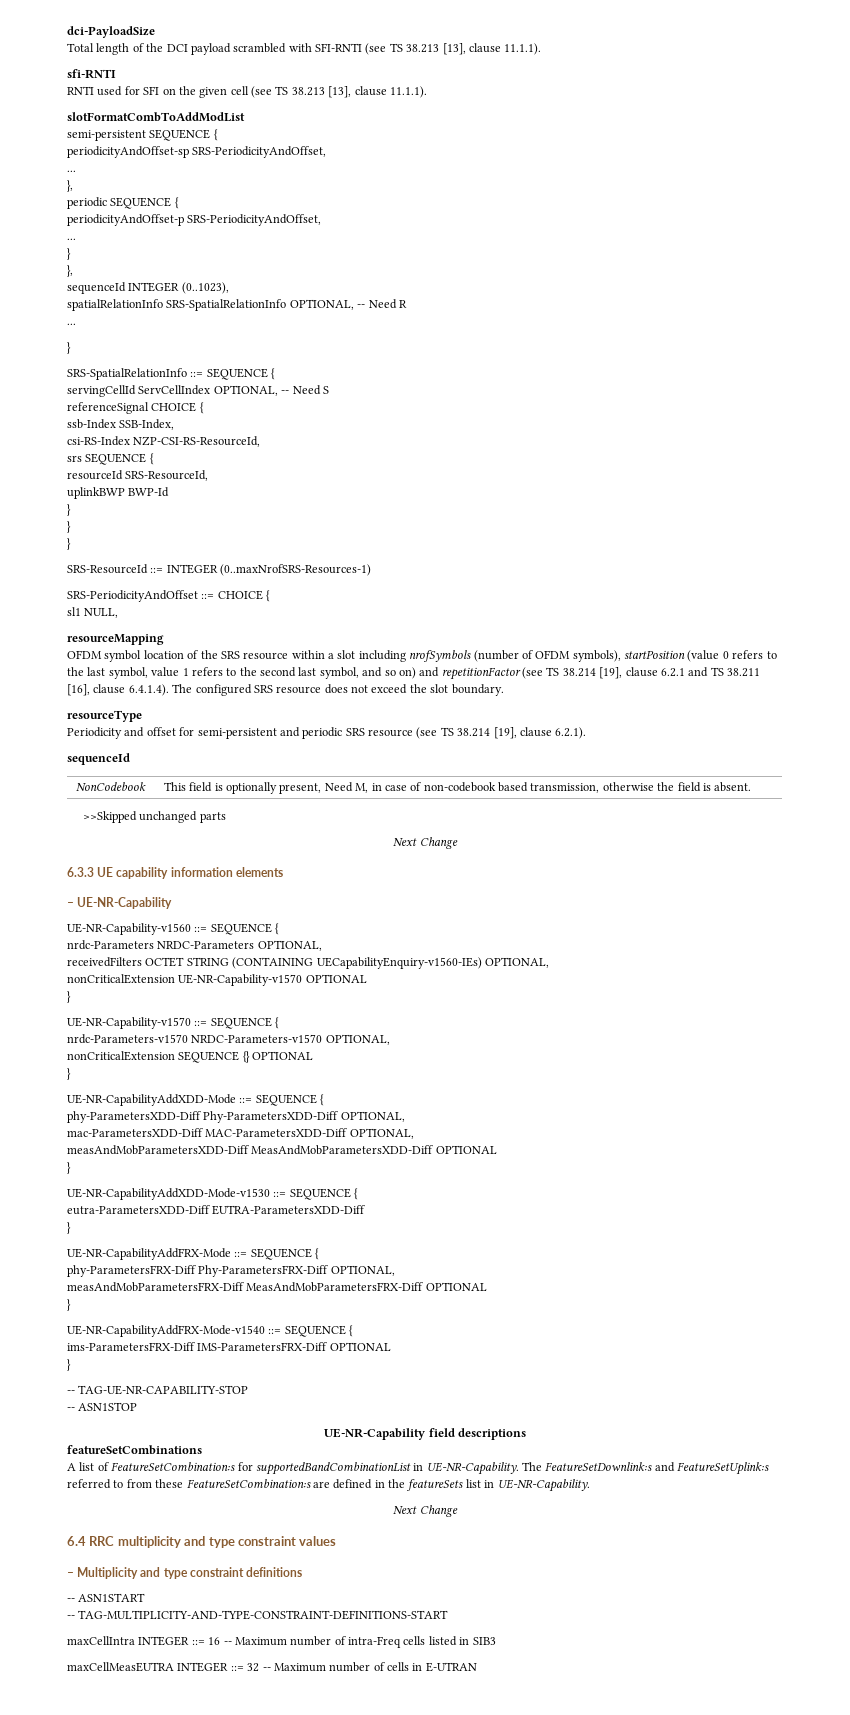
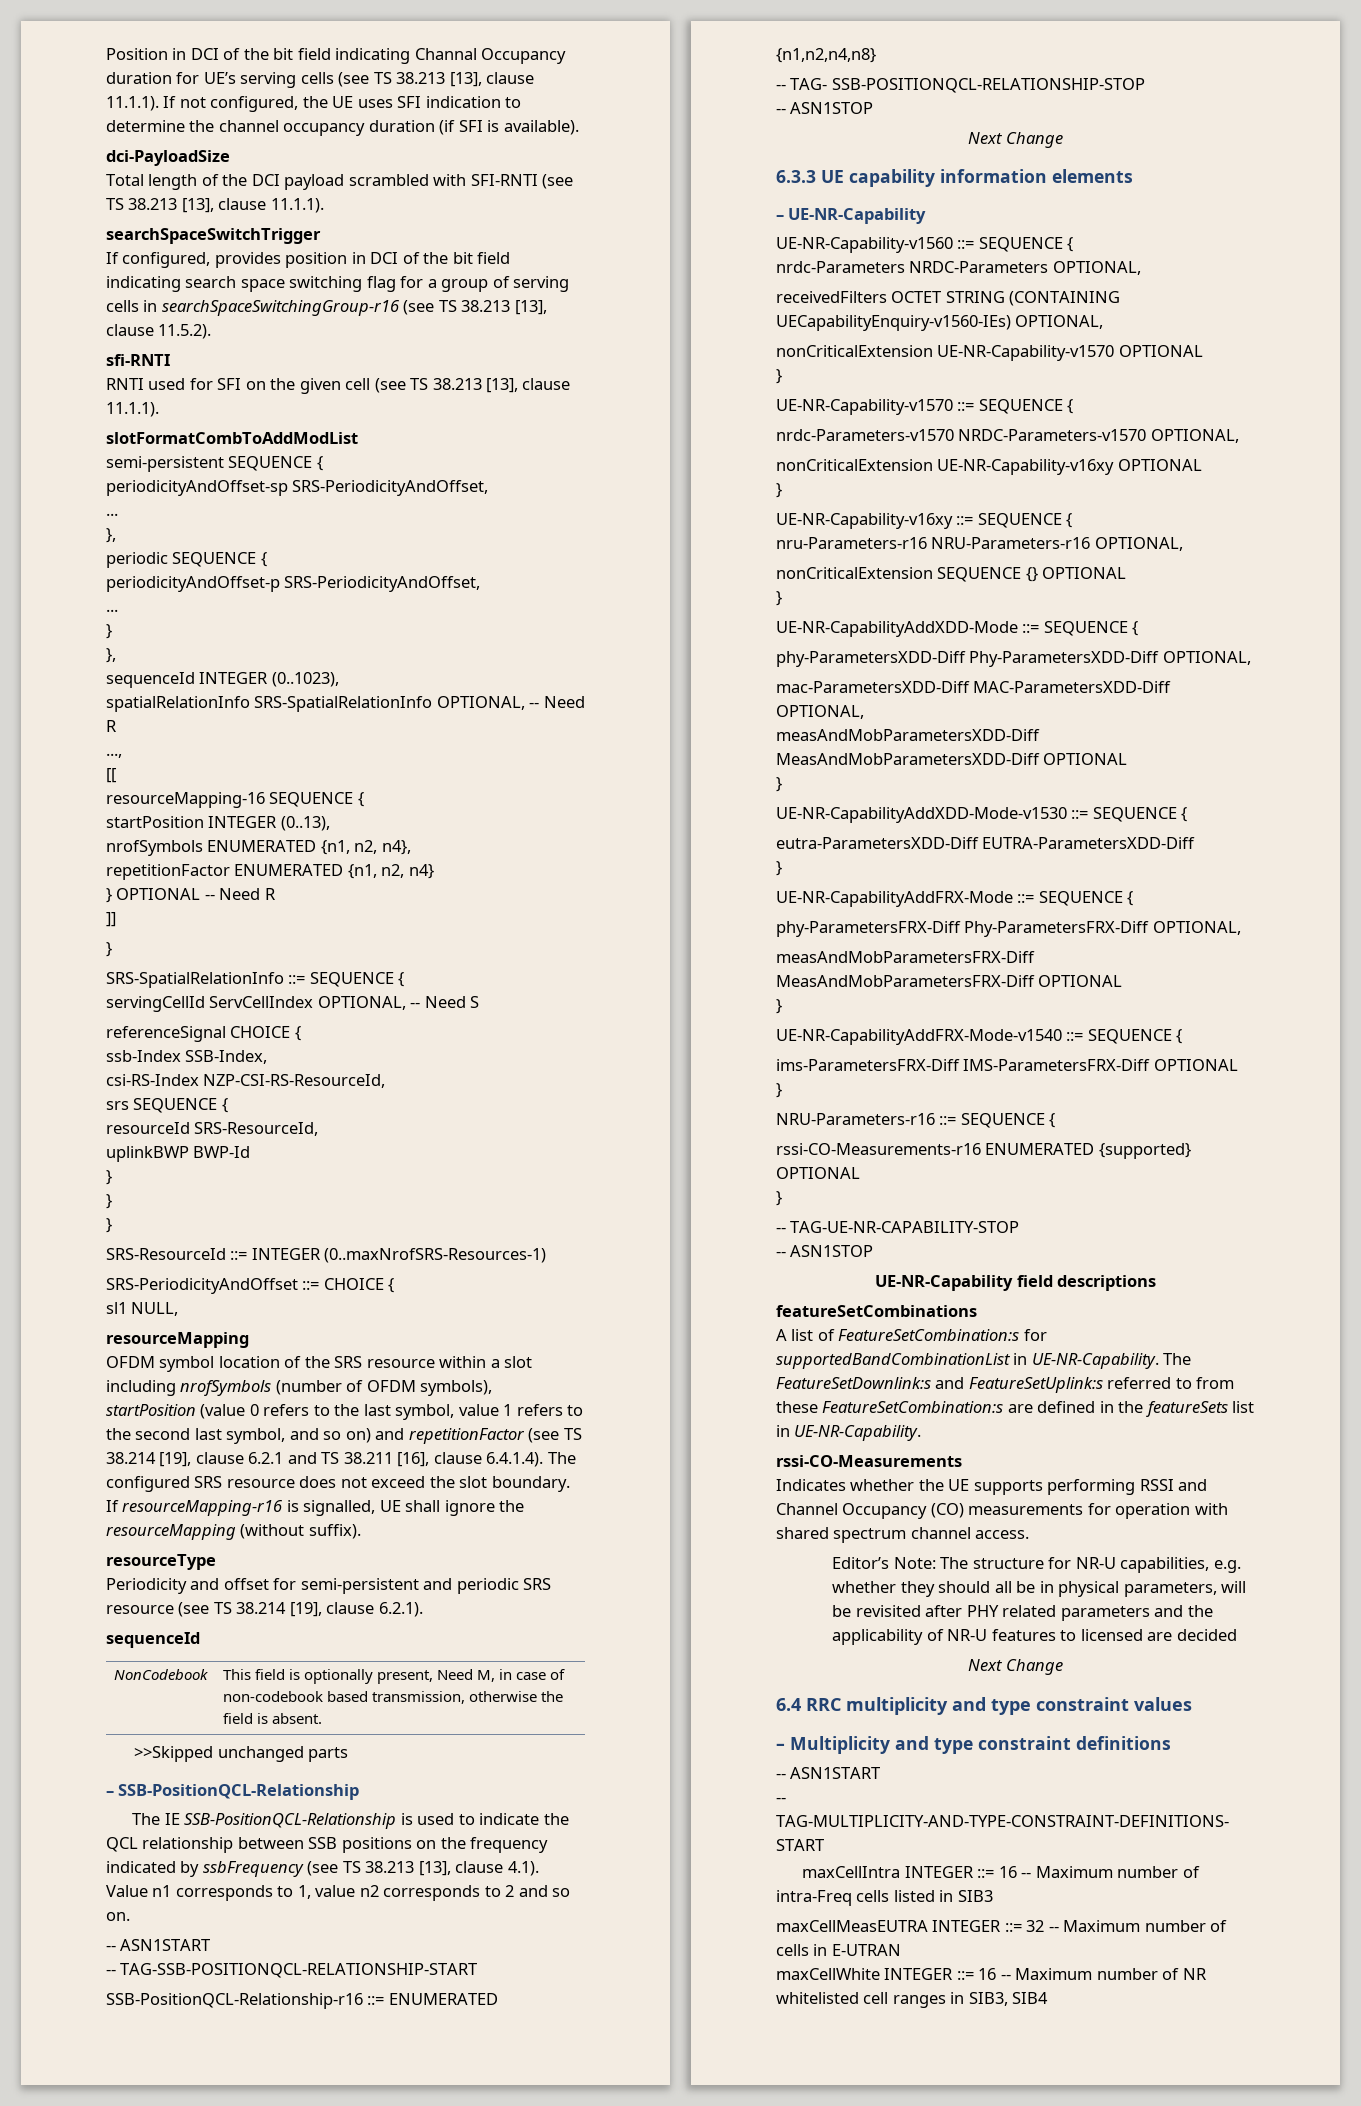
+ Position in DCI of the bit field indicating Channal Occupancy duration for UE’s serving cells (see TS 38.213 [13], clause 11.1.1). If not configured, the UE uses SFI indication to determine the channel occupancy duration (if SFI is available).
+ searchSpaceSwitchTrigger
+ If configured, provides position in DCI of the bit field indicating search space switching flag for a group of serving cells in searchSpaceSwitchingGroup-r16 (see TS 38.213 [13], clause 11.5.2).
  spatialRelationInfo SRS-SpatialRelationInfo OPTIONAL, -- Need R
- ...
+ ...,
+ [[
+ resourceMapping-16 SEQUENCE {
+ startPosition INTEGER (0..13),
+ nrofSymbols ENUMERATED {n1, n2, n4},
+ repetitionFactor ENUMERATED {n1, n2, n4}
+ } OPTIONAL -- Need R
+ ]]
+ If resourceMapping-r16 is signalled, UE shall ignore the resourceMapping (without suffix).
+ – SSB-PositionQCL-Relationship
+ The IE SSB-PositionQCL-Relationship is used to indicate the QCL relationship between SSB positions on the frequency indicated by ssbFrequency (see TS 38.213 [13], clause 4.1). Value n1 corresponds to 1, value n2 corresponds to 2 and so on.
+ -- ASN1START
+ -- TAG-SSB-POSITIONQCL-RELATIONSHIP-START
+ SSB-PositionQCL-Relationship-r16 ::= ENUMERATED {n1,n2,n4,n8}
+ -- TAG- SSB-POSITIONQCL-RELATIONSHIP-STOP
+ -- ASN1STOP
+ nonCriticalExtension UE-NR-Capability-v16xy OPTIONAL
+ }
+ UE-NR-Capability-v16xy ::= SEQUENCE {
+ nru-Parameters-r16 NRU-Parameters-r16 OPTIONAL,
+ NRU-Parameters-r16 ::= SEQUENCE {
+ rssi-CO-Measurements-r16 ENUMERATED {supported} OPTIONAL
+ }
+ rssi-CO-Measurements
+ Indicates whether the UE supports performing RSSI and Channel Occupancy (CO) measurements for operation with shared spectrum channel access.
+ Editor’s Note: The structure for NR-U capabilities, e.g. whether they should all be in physical parameters, will be revisited after PHY related parameters and the applicability of NR-U features to licensed are decided
+ maxCellWhite INTEGER ::= 16 -- Maximum number of NR whitelisted cell ranges in SIB3, SIB4

